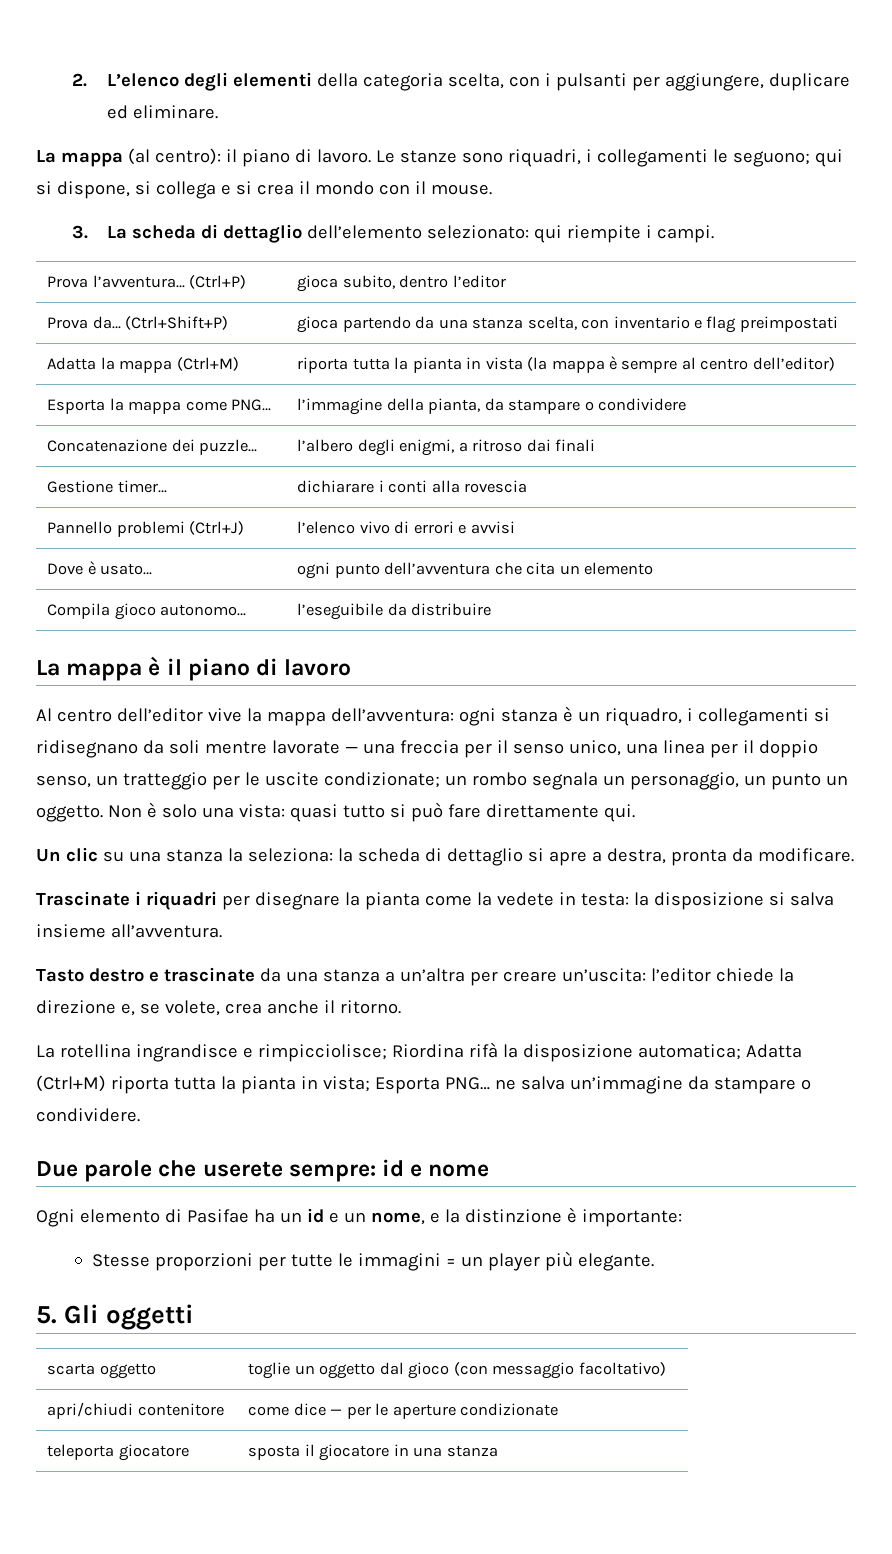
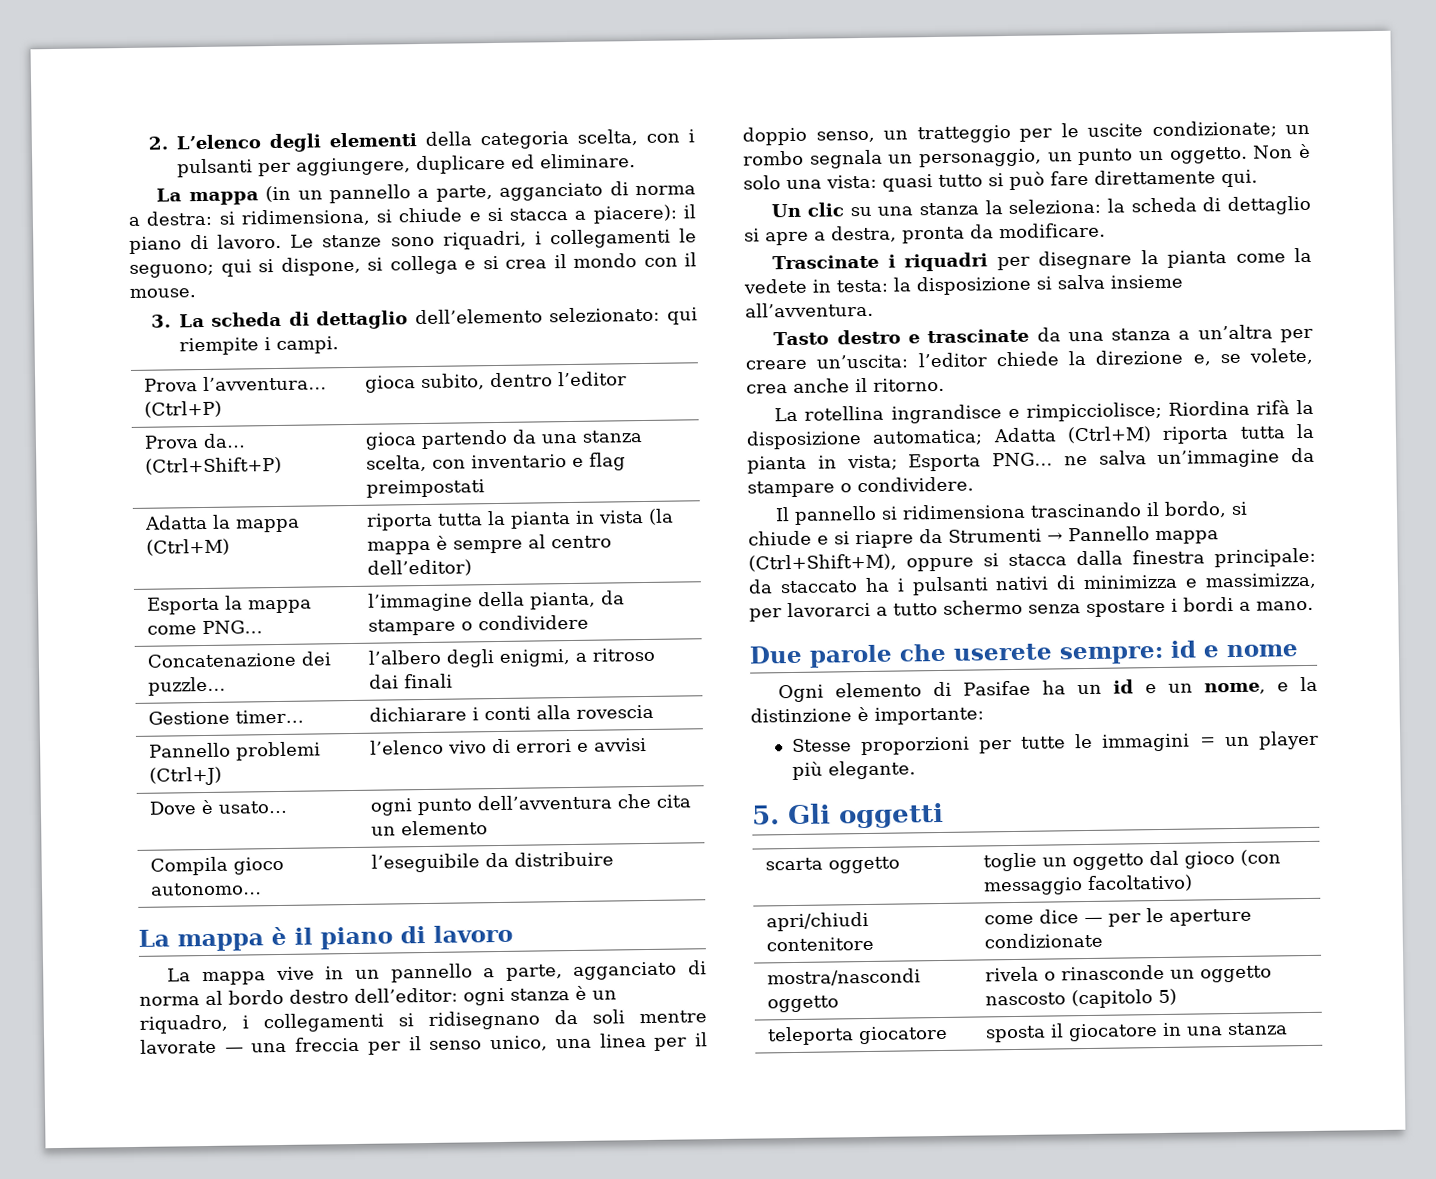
- La mappa (al centro): il piano di lavoro.
+ La mappa (in un pannello a parte, agganciato di norma a destra: si ridimensiona, si chiude e si stacca a piacere): il piano di lavoro.
- Al centro dell’editor vive la mappa dell’avventura: ogni stanza è un riquadro, i collegamenti si ridisegnano da soli mentre lavorate — una freccia per il senso unico, una linea per il doppio senso, un tratteggio per le uscite condizionate; un rombo segnala un personaggio, un punto un oggetto.
+ La mappa vive in un pannello a parte, agganciato di norma al bordo destro dell’editor: ogni stanza è un riquadro, i collegamenti si ridisegnano da soli mentre lavorate — una freccia per il senso unico, una linea per il doppio senso, un tratteggio per le uscite condizionate; un rombo segnala un personaggio, un punto un oggetto.
+ Il pannello si ridimensiona trascinando il bordo, si chiude e si riapre da Strumenti → Pannello mappa (Ctrl+Shift+M), oppure si stacca dalla finestra principale: da staccato ha i pulsanti nativi di minimizza e massimizza, per lavorarci a tutto schermo senza spostare i bordi a mano.
+ mostra/nascondi oggetto | rivela o rinasconde un oggetto nascosto (capitolo 5)

